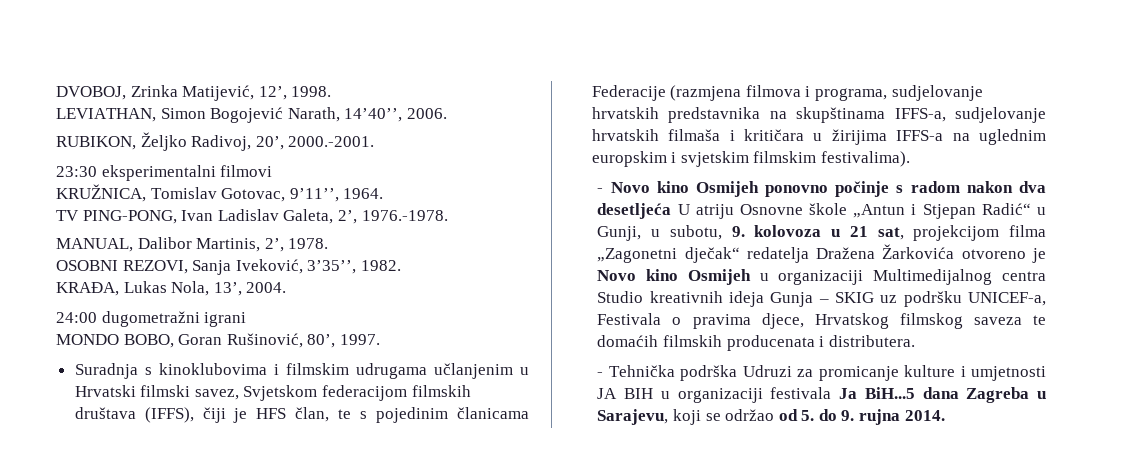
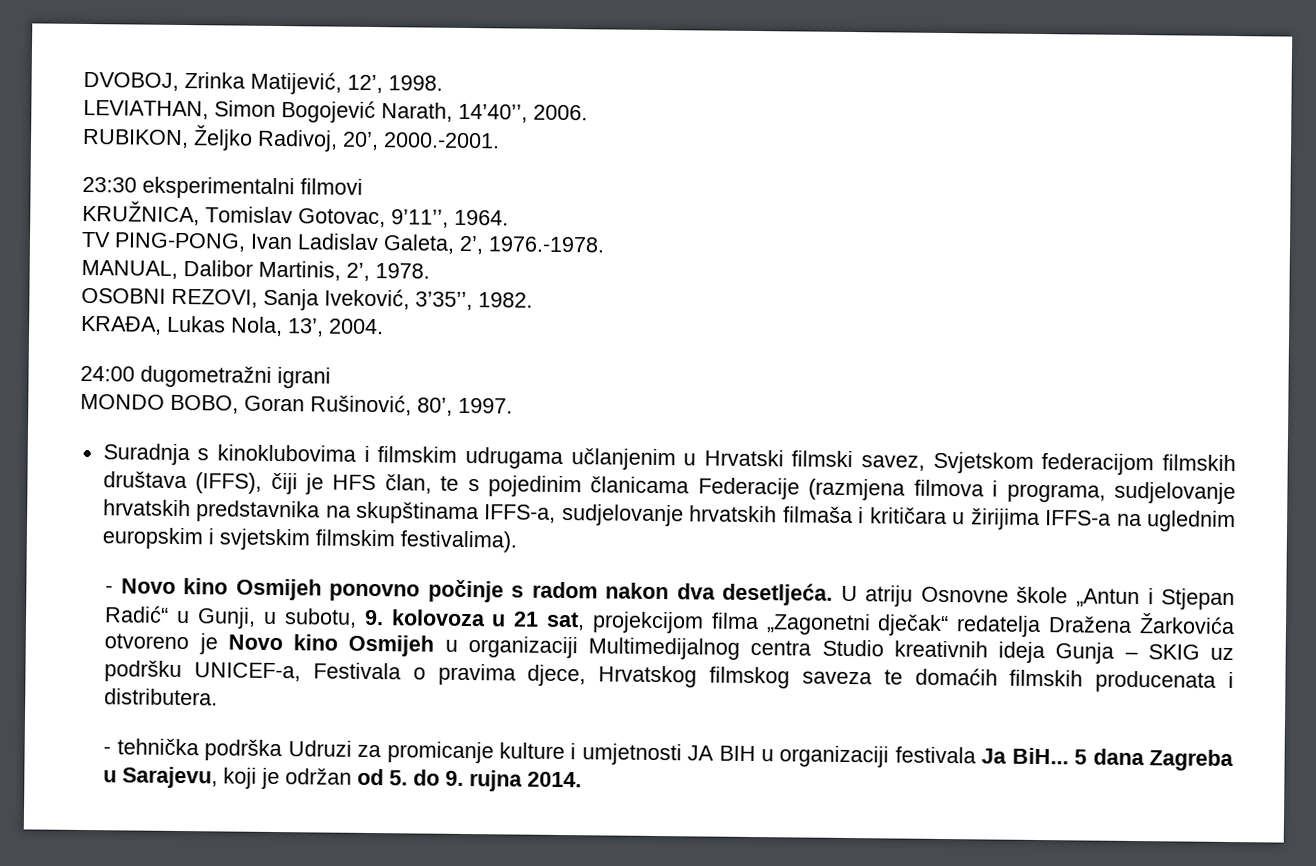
- - Novo kino Osmijeh ponovno počinje s radom nakon dva desetljeća U atriju Osnovne škole „Antun i Stjepan Radić“ u Gunji, u subotu, 9. kolovoza u 21 sat, projekcijom filma „Zagonetni dječak“ redatelja Dražena Žarkovića otvoreno je Novo kino Osmijeh u organizaciji Multimedijalnog centra Studio kreativnih ideja Gunja – SKIG uz podršku UNICEF-a, Festivala o pravima djece, Hrvatskog filmskog saveza te domaćih filmskih producenata i distributera.
+ - Novo kino Osmijeh ponovno počinje s radom nakon dva desetljeća. U atriju Osnovne škole „Antun i Stjepan Radić“ u Gunji, u subotu, 9. kolovoza u 21 sat, projekcijom filma „Zagonetni dječak“ redatelja Dražena Žarkovića otvoreno je Novo kino Osmijeh u organizaciji Multimedijalnog centra Studio kreativnih ideja Gunja – SKIG uz podršku UNICEF-a, Festivala o pravima djece, Hrvatskog filmskog saveza te domaćih filmskih producenata i distributera.
- - Tehnička podrška Udruzi za promicanje kulture i umjetnosti JA BIH u organizaciji festivala Ja BiH...5 dana Zagreba u Sarajevu, koji se održao od 5. do 9. rujna 2014.
+ - tehnička podrška Udruzi za promicanje kulture i umjetnosti JA BIH u organizaciji festivala Ja BiH... 5 dana Zagreba u Sarajevu, koji je održan od 5. do 9. rujna 2014.

